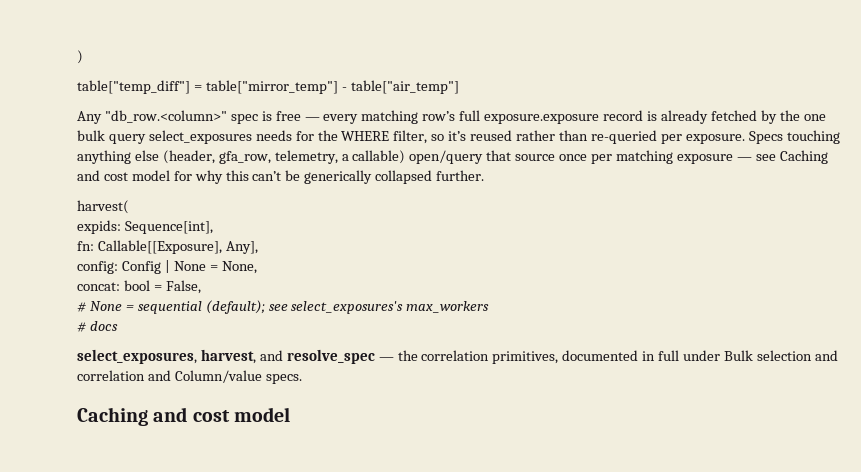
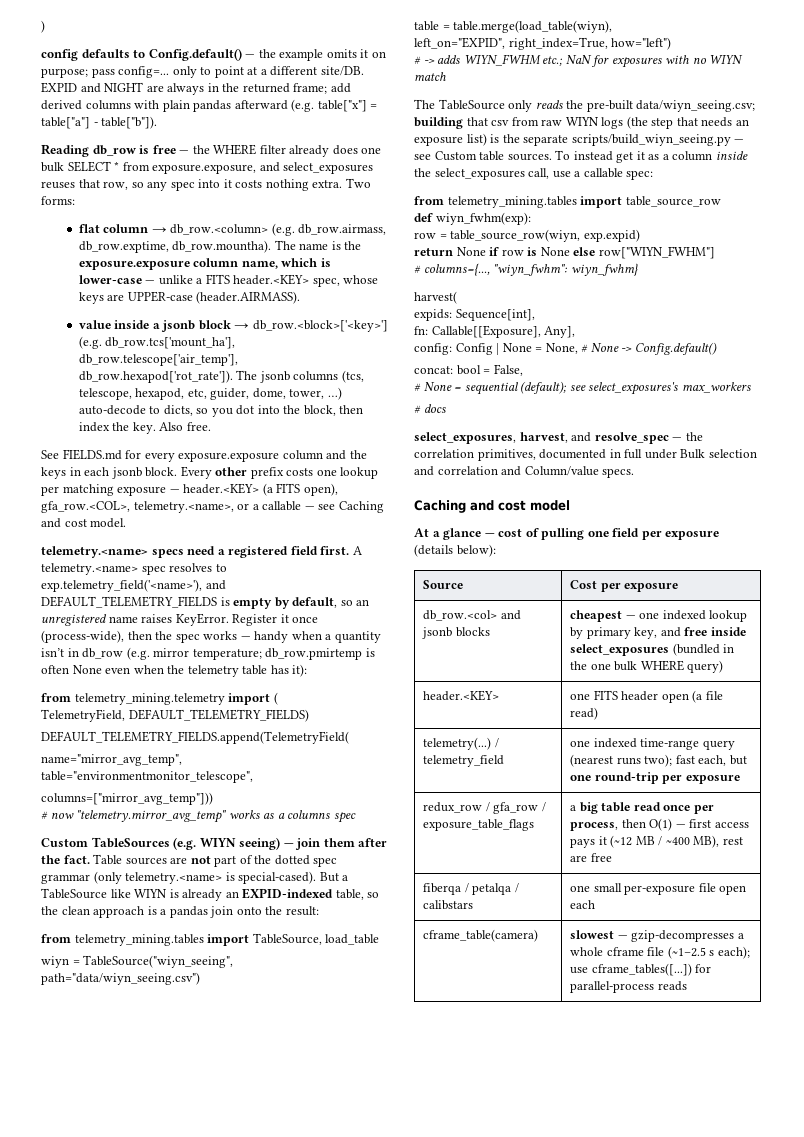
- table["temp_diff"] = table["mirror_temp"] - table["air_temp"]
- Any "db_row.<column>" spec is free — every matching row’s full exposure.exposure record is already fetched by the one bulk query select_exposures needs for the WHERE filter, so it’s reused rather than re-queried per exposure. Specs touching anything else (header, gfa_row, telemetry, a callable) open/query that source once per matching exposure — see Caching and cost model for why this can’t be generically collapsed further.
+ config defaults to Config.default() — the example omits it on purpose; pass config=... only to point at a different site/DB. EXPID and NIGHT are always in the returned frame; add derived columns with plain pandas afterward (e.g. table["x"] = table["a"] - table["b"]).
+ Reading db_row is free — the WHERE filter already does one bulk SELECT * from exposure.exposure, and select_exposures reuses that row, so any spec into it costs nothing extra. Two forms:
+ flat column → db_row.<column> (e.g. db_row.airmass, db_row.exptime, db_row.mountha). The name is the exposure.exposure column name, which is lower-case — unlike a FITS header.<KEY> spec, whose keys are UPPER-case (header.AIRMASS).
+ value inside a jsonb block → db_row.<block>['<key>'] (e.g. db_row.tcs['mount_ha'], db_row.telescope['air_temp'], db_row.hexapod['rot_rate']). The jsonb columns (tcs, telescope, hexapod, etc, guider, dome, tower, …) auto-decode to dicts, so you dot into the block, then index the key. Also free.
+ See FIELDS.md for every exposure.exposure column and the keys in each jsonb block. Every other prefix costs one lookup per matching exposure — header.<KEY> (a FITS open), gfa_row.<COL>, telemetry.<name>, or a callable — see Caching and cost model.
+ telemetry.<name> specs need a registered field first. A telemetry.<name> spec resolves to exp.telemetry_field('<name>'), and DEFAULT_TELEMETRY_FIELDS is empty by default, so an unregistered name raises KeyError. Register it once (process-wide), then the spec works — handy when a quantity isn’t in db_row (e.g. mirror temperature; db_row.pmirtemp is often None even when the telemetry table has it):
+ from telemetry_mining.telemetry import (
+ TelemetryField, DEFAULT_TELEMETRY_FIELDS)
+ DEFAULT_TELEMETRY_FIELDS.append(TelemetryField(
+ name="mirror_avg_temp", table="environmentmonitor_telescope",
+ columns=["mirror_avg_temp"]))
+ # now "telemetry.mirror_avg_temp" works as a columns spec
+ Custom TableSources (e.g. WIYN seeing) — join them after the fact. Table sources are not part of the dotted spec grammar (only telemetry.<name> is special-cased). But a TableSource like WIYN is already an EXPID-indexed table, so the clean approach is a pandas join onto the result:
+ from telemetry_mining.tables import TableSource, load_table
+ wiyn = TableSource("wiyn_seeing", path="data/wiyn_seeing.csv")
+ table = table.merge(load_table(wiyn),
+ left_on="EXPID", right_index=True, how="left")
+ # -> adds WIYN_FWHM etc.; NaN for exposures with no WIYN match
+ The TableSource only reads the pre-built data/wiyn_seeing.csv; building that csv from raw WIYN logs (the step that needs an exposure list) is the separate scripts/build_wiyn_seeing.py — see Custom table sources. To instead get it as a column inside the select_exposures call, use a callable spec:
+ from telemetry_mining.tables import table_source_row
+ def wiyn_fwhm(exp):
+ row = table_source_row(wiyn, exp.expid)
+ return None if row is None else row["WIYN_FWHM"]
+ # columns={..., "wiyn_fwhm": wiyn_fwhm}
- config: Config | None = None,
+ config: Config | None = None, # None -> Config.default()
+ At a glance — cost of pulling one field per exposure (details below):
+ Source | Cost per exposure
+ db_row.<col> and jsonb blocks | cheapest — one indexed lookup by primary key, and free inside select_exposures (bundled in the one bulk WHERE query)
+ header.<KEY> | one FITS header open (a file read)
+ telemetry(...) / telemetry_field | one indexed time-range query (nearest runs two); fast each, but one round-trip per exposure
+ redux_row / gfa_row / exposure_table_flags | a big table read once per process, then O(1) — first access pays it (~12 MB / ~400 MB), rest are free
+ fiberqa / petalqa / calibstars | one small per-exposure file open each
+ cframe_table(camera) | slowest — gzip-decompresses a whole cframe file (~1–2.5 s each); use cframe_tables([...]) for parallel-process reads

